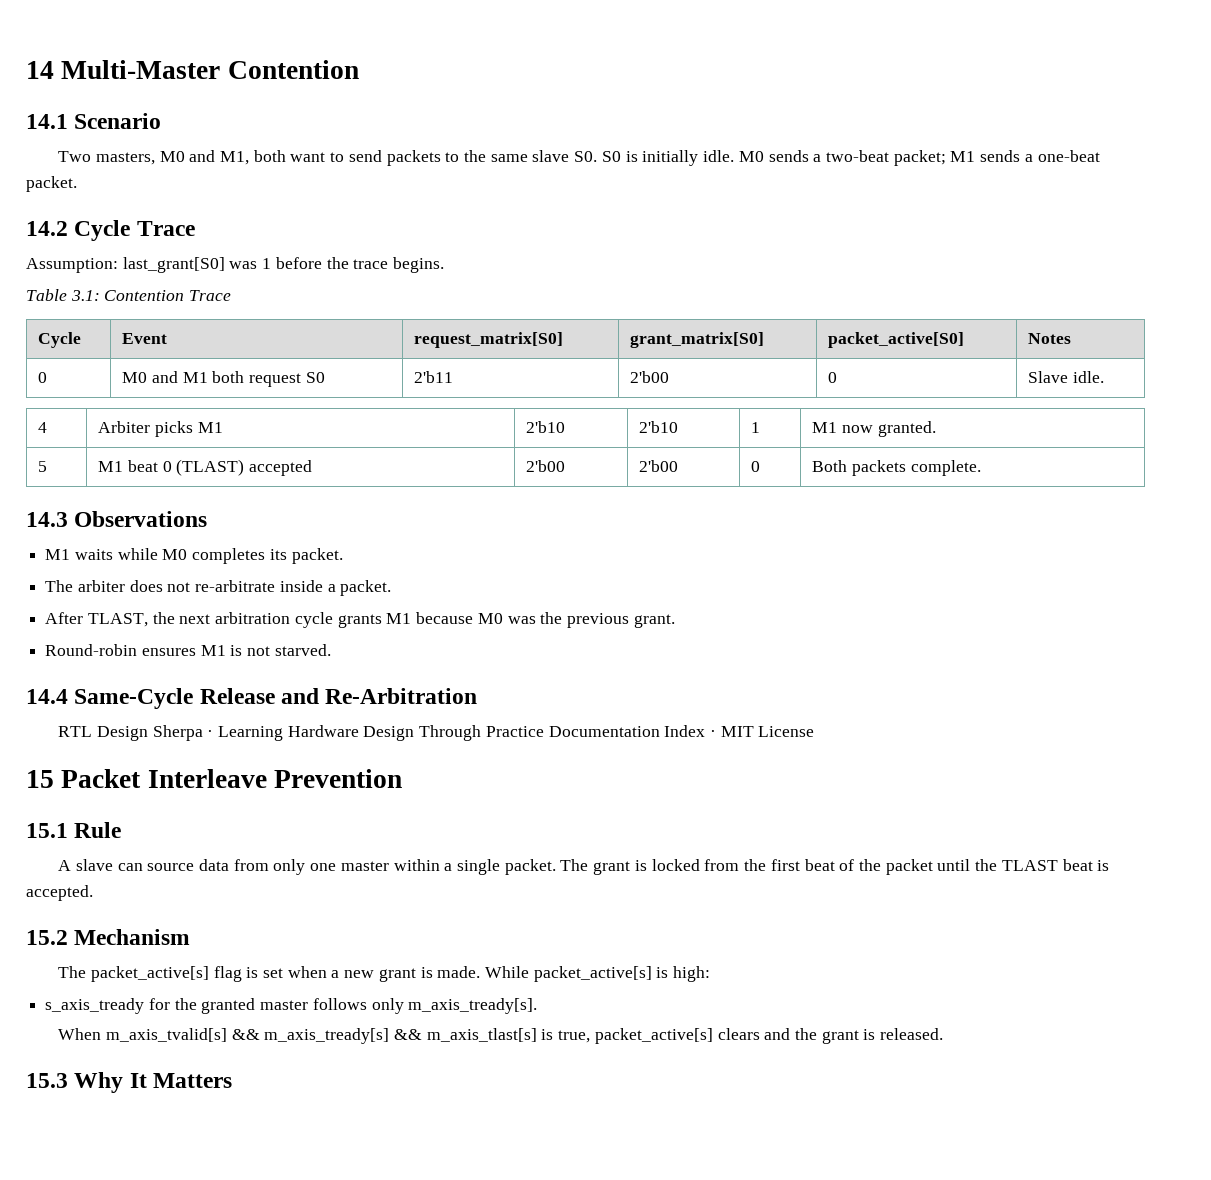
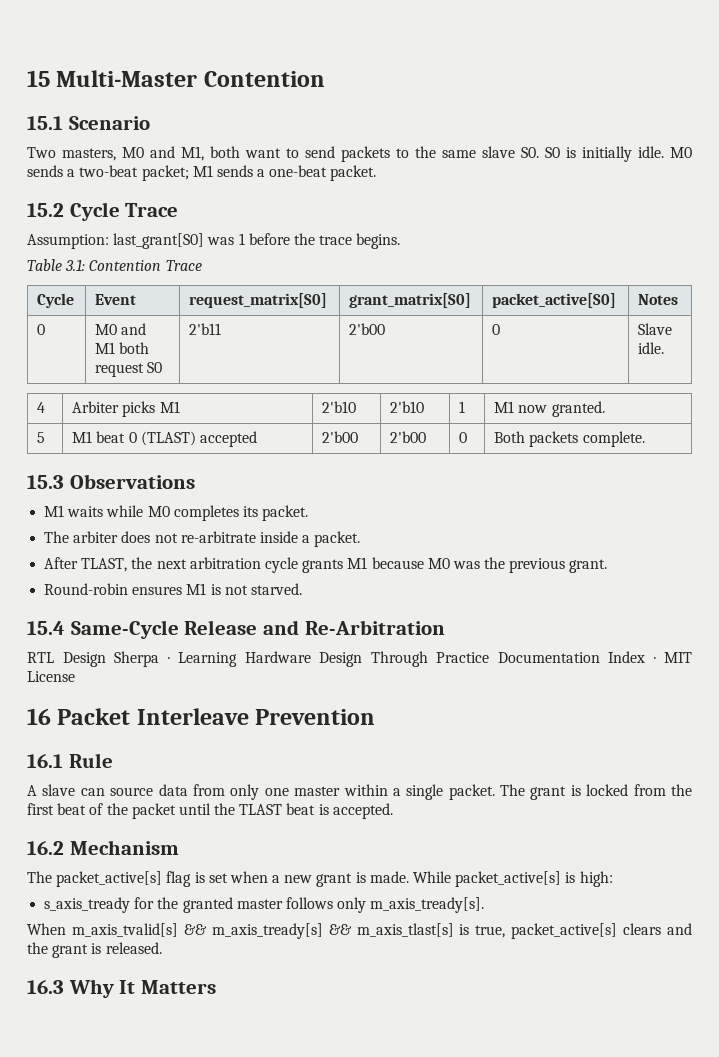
- 14 Multi-Master Contention
+ 15 Multi-Master Contention
- 14.1 Scenario
+ 15.1 Scenario
- 14.2 Cycle Trace
+ 15.2 Cycle Trace
- 14.3 Observations
+ 15.3 Observations
- 14.4 Same-Cycle Release and Re-Arbitration
+ 15.4 Same-Cycle Release and Re-Arbitration
- 15 Packet Interleave Prevention
+ 16 Packet Interleave Prevention
- 15.1 Rule
+ 16.1 Rule
- 15.2 Mechanism
+ 16.2 Mechanism
- 15.3 Why It Matters
+ 16.3 Why It Matters

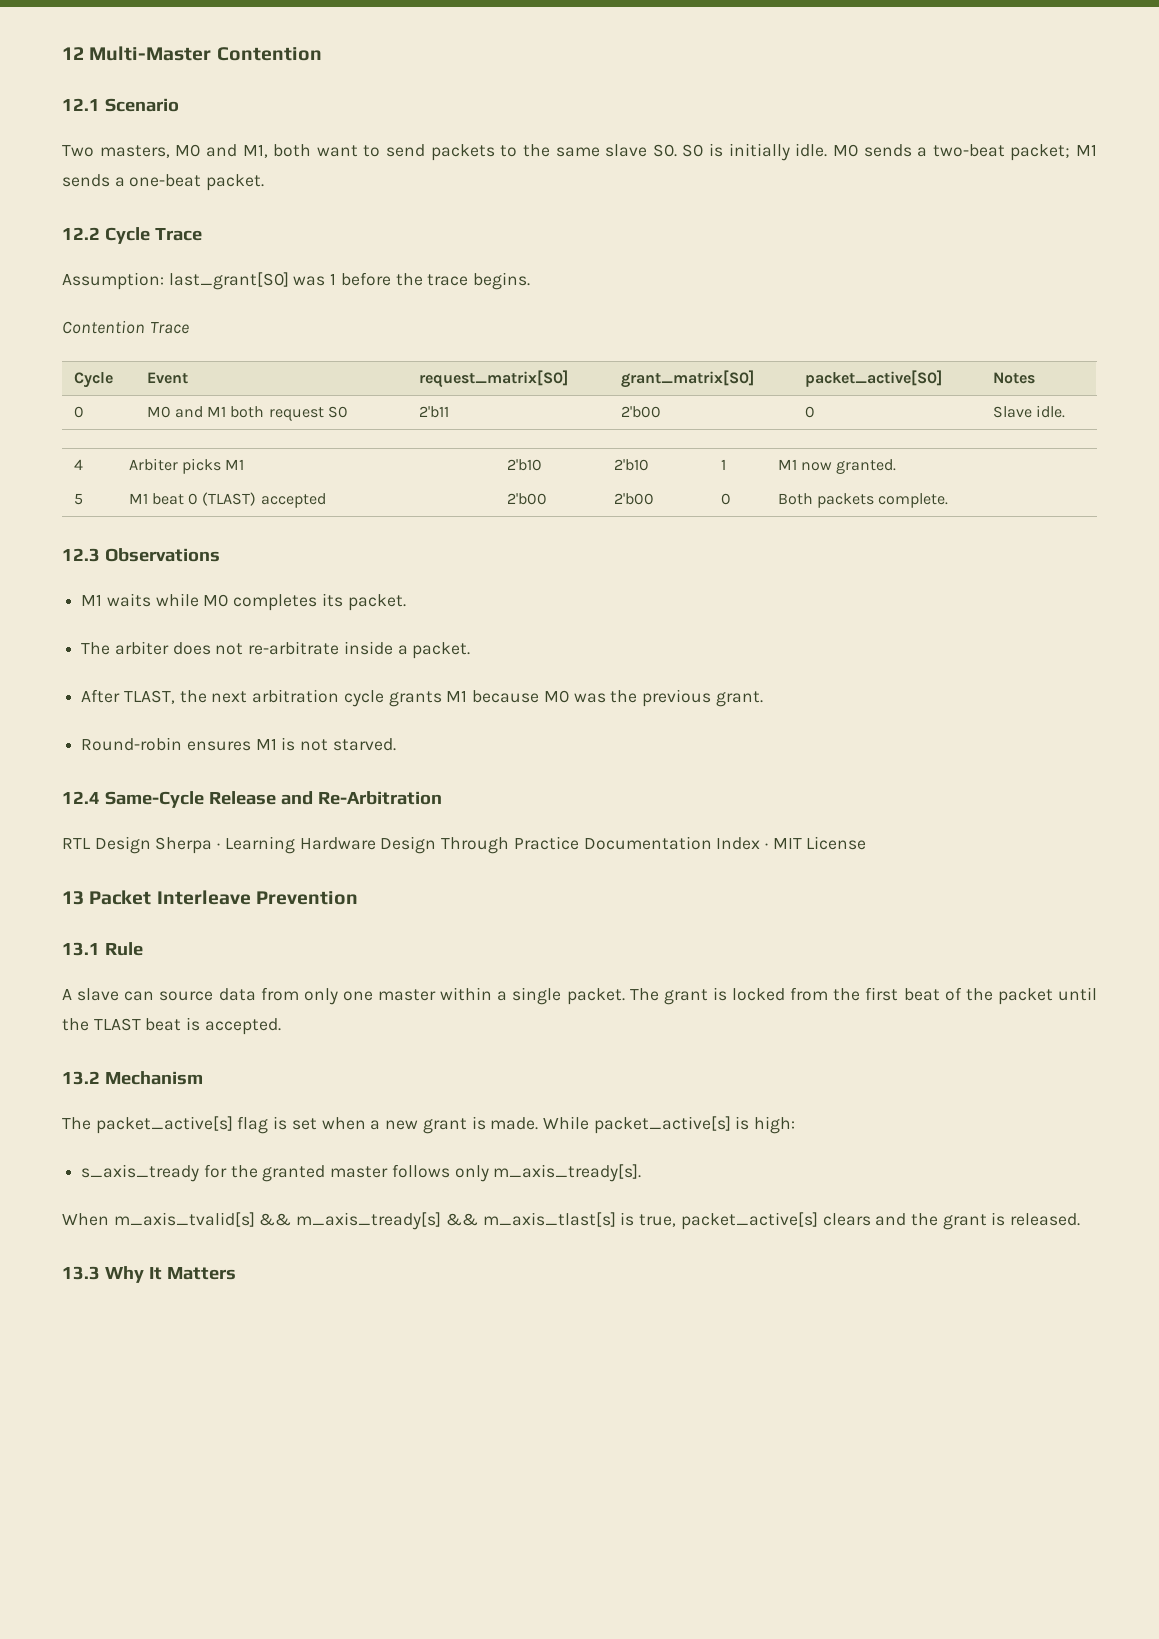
- 15 Multi-Master Contention
+ 12 Multi-Master Contention
- 15.1 Scenario
+ 12.1 Scenario
- 15.2 Cycle Trace
+ 12.2 Cycle Trace
- Table 3.1: Contention Trace
+ Contention Trace
- 15.3 Observations
+ 12.3 Observations
- 15.4 Same-Cycle Release and Re-Arbitration
+ 12.4 Same-Cycle Release and Re-Arbitration
- 16 Packet Interleave Prevention
+ 13 Packet Interleave Prevention
- 16.1 Rule
+ 13.1 Rule
- 16.2 Mechanism
+ 13.2 Mechanism
- 16.3 Why It Matters
+ 13.3 Why It Matters

